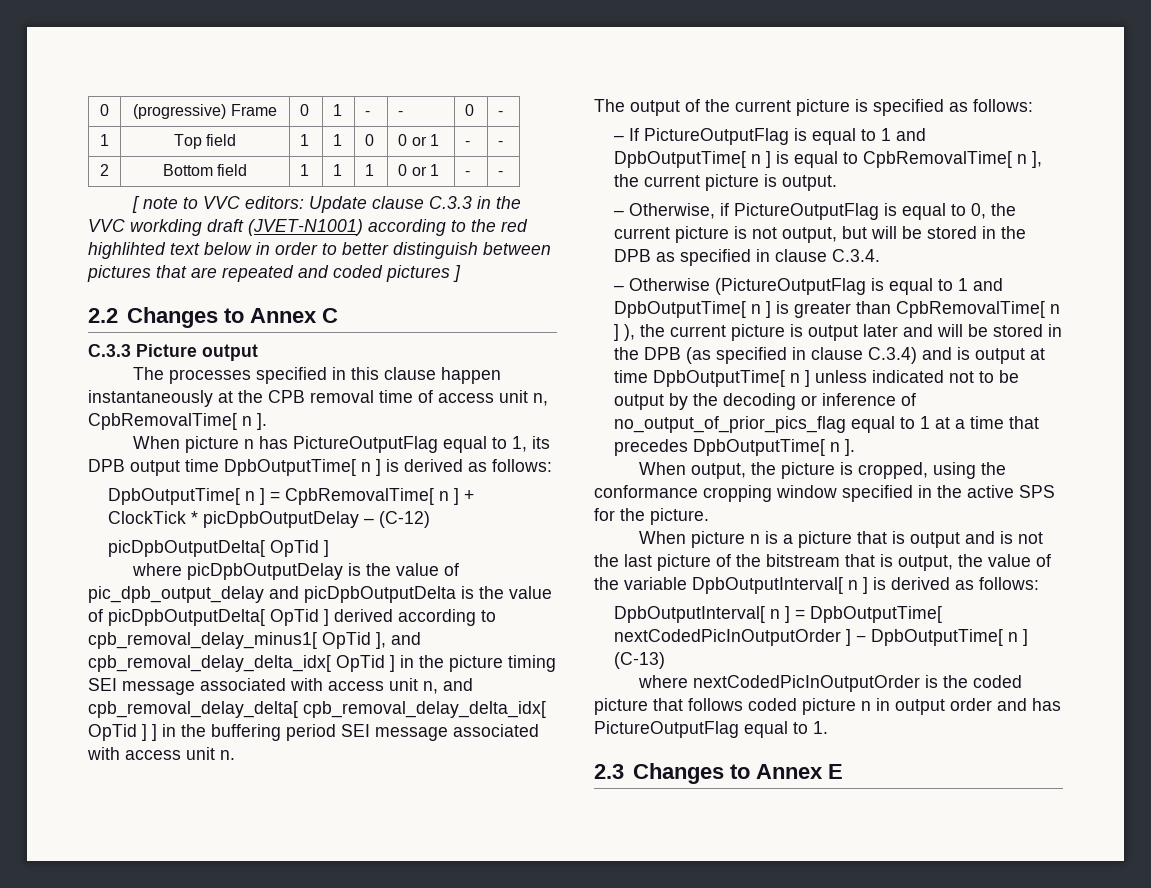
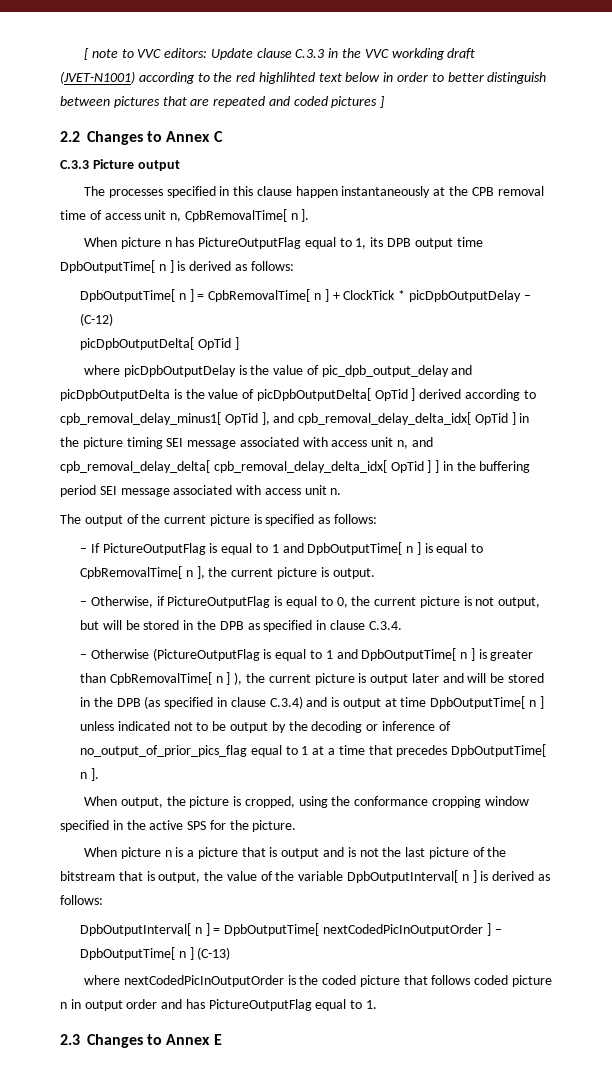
- 0 | (progressive) Frame | 0 | 1 | - | - | 0 | -
- 1 | Top field | 1 | 1 | 0 | 0 or 1 | - | -
- 2 | Bottom field | 1 | 1 | 1 | 0 or 1 | - | -

